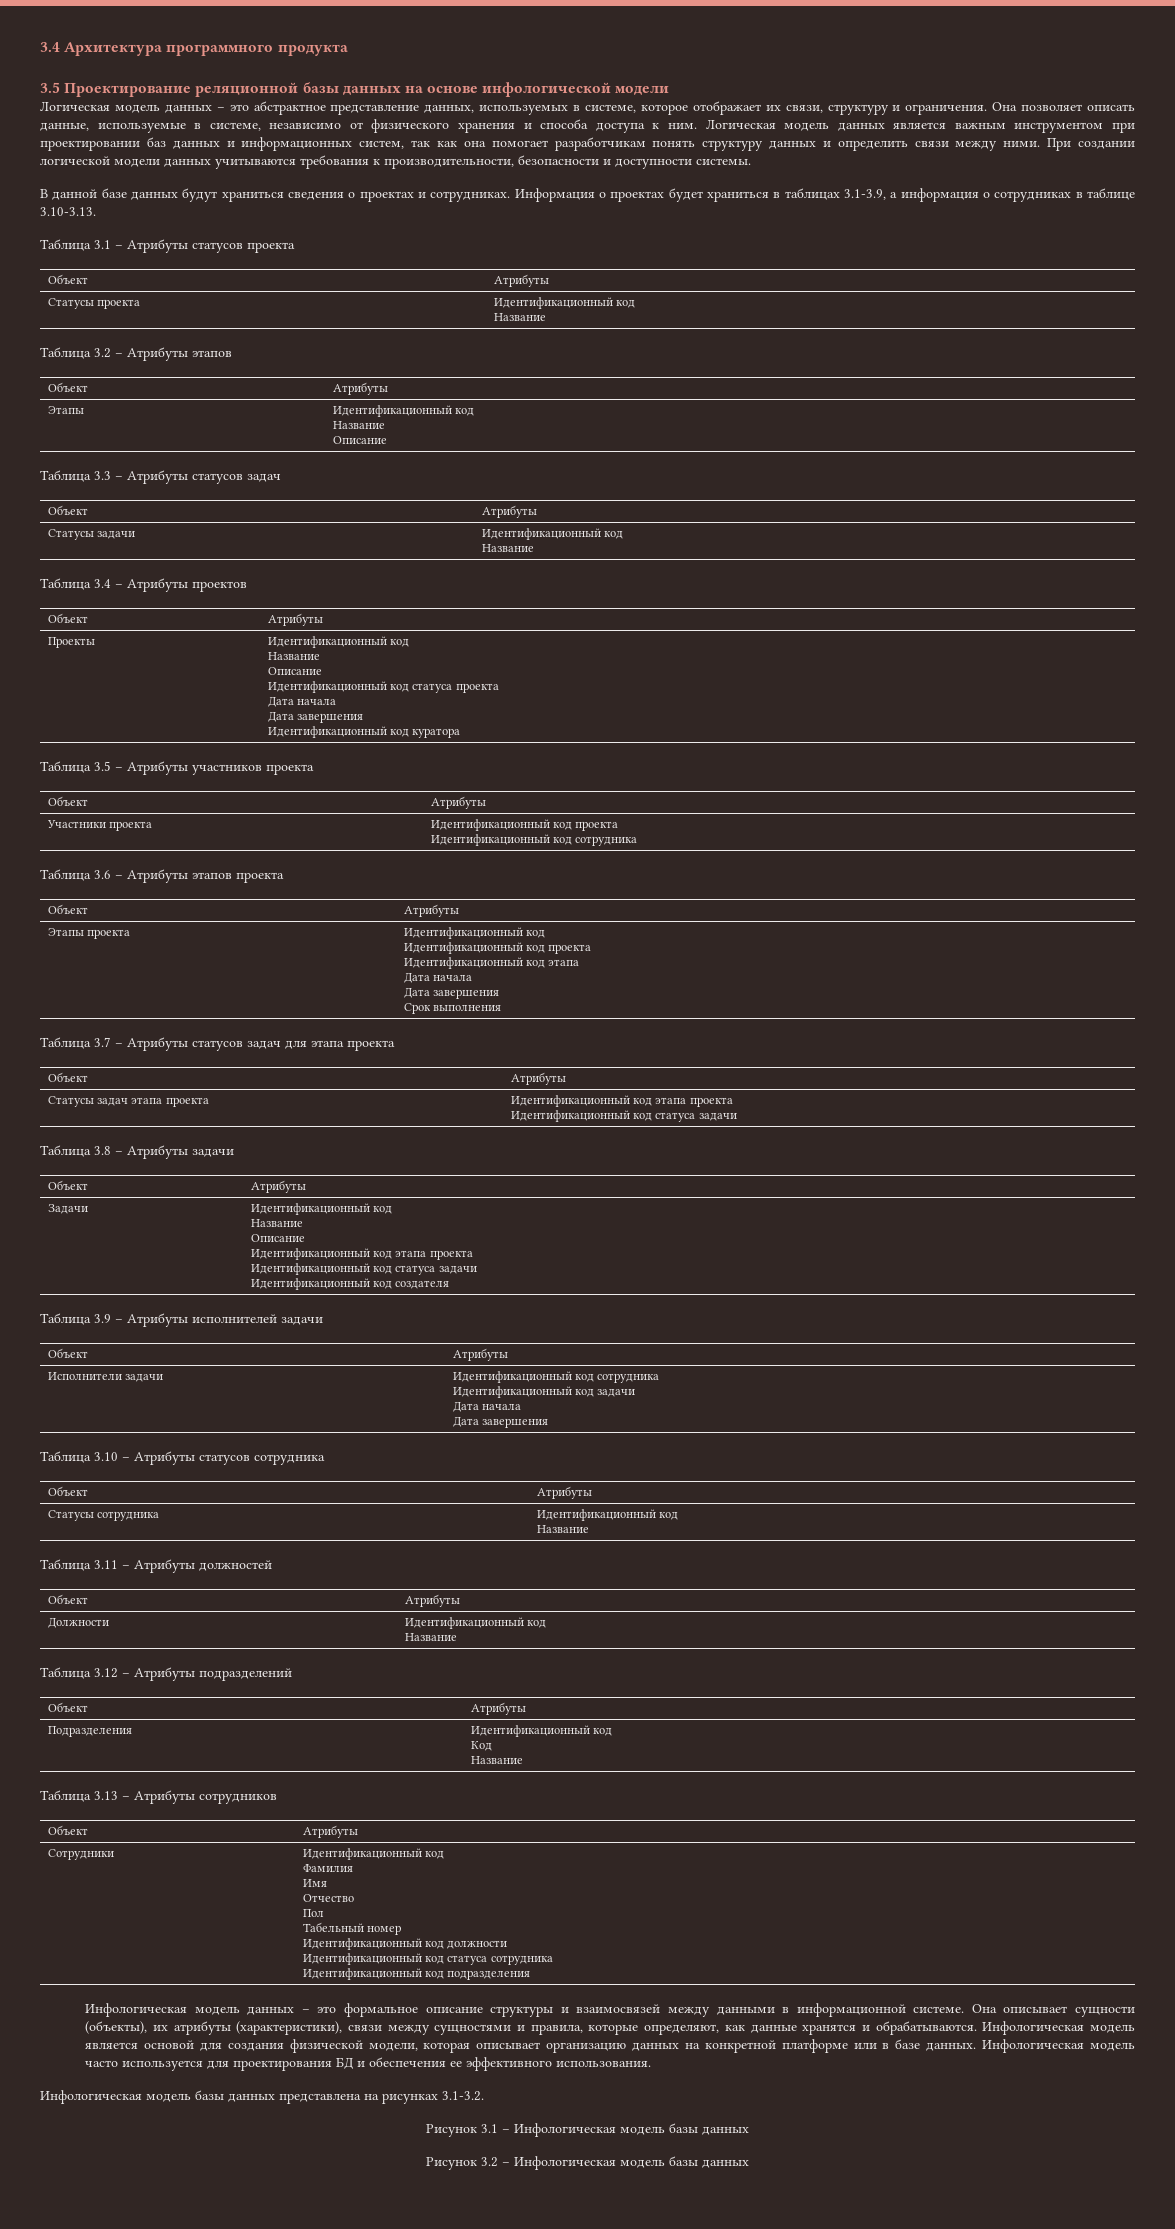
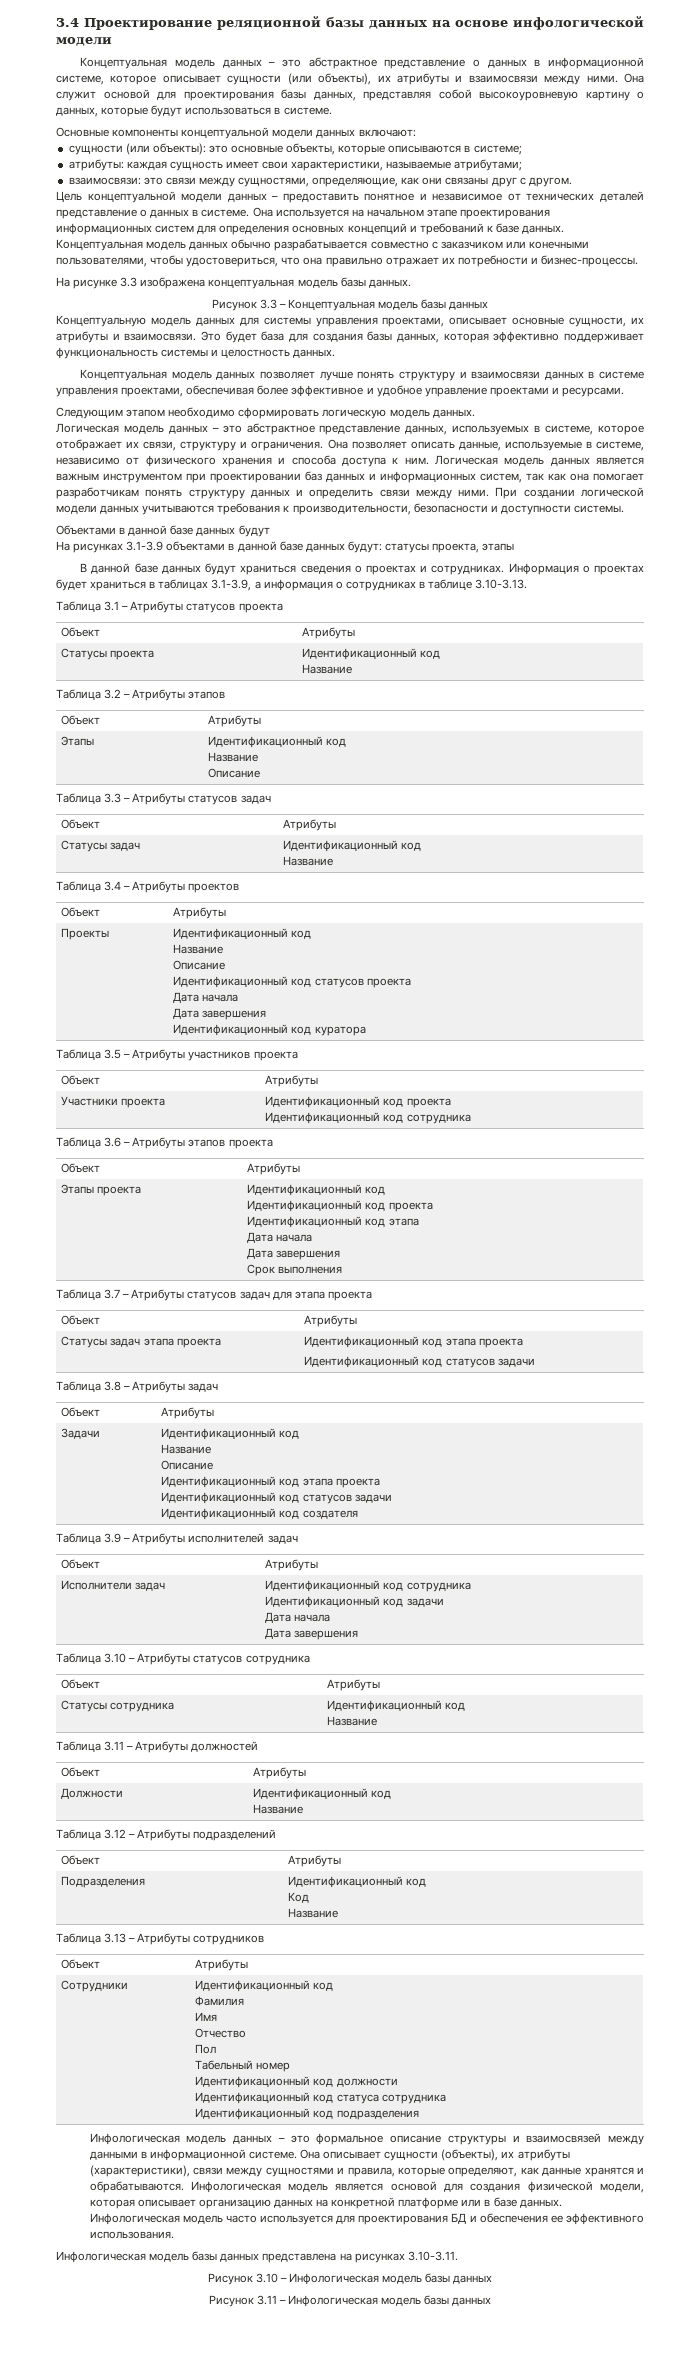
- 3.4 Архитектура программного продукта
- 3.5 Проектирование реляционной базы данных на основе инфологической модели
+ 3.4 Проектирование реляционной базы данных на основе инфологической модели
+ Концептуальная модель данных – это абстрактное представление о данных в информационной системе, которое описывает сущности (или объекты), их атрибуты и взаимосвязи между ними. Она служит основой для проектирования базы данных, представляя собой высокоуровневую картину о данных, которые будут использоваться в системе.
+ Основные компоненты концептуальной модели данных включают:
+ сущности (или объекты): это основные объекты, которые описываются в системе;
+ атрибуты: каждая сущность имеет свои характеристики, называемые атрибутами;
+ взаимосвязи: это связи между сущностями, определяющие, как они связаны друг с другом.
+ Цель концептуальной модели данных – предоставить понятное и независимое от технических деталей представление о данных в системе. Она используется на начальном этапе проектирования информационных систем для определения основных концепций и требований к базе данных. Концептуальная модель данных обычно разрабатывается совместно с заказчиком или конечными пользователями, чтобы удостовериться, что она правильно отражает их потребности и бизнес-процессы.
+ На рисунке 3.3 изображена концептуальная модель базы данных.
+ Рисунок 3.3 – Концептуальная модель базы данных
+ Концептуальную модель данных для системы управления проектами, описывает основные сущности, их атрибуты и взаимосвязи. Это будет база для создания базы данных, которая эффективно поддерживает функциональность системы и целостность данных.
+ Концептуальная модель данных позволяет лучше понять структуру и взаимосвязи данных в системе управления проектами, обеспечивая более эффективное и удобное управление проектами и ресурсами.
+ Следующим этапом необходимо сформировать логическую модель данных.
+ Объектами в данной базе данных будут
+ На рисунках 3.1-3.9 объектами в данной базе данных будут: статусы проекта, этапы
- Статусы задачи | Идентификационный код
+ Статусы задач | Идентификационный код
  Проекты | Идентификационный код
  Название
  Описание
- Идентификационный код статуса проекта
+ Идентификационный код статусов проекта
  Статусы задач этапа проекта | Идентификационный код этапа проекта
- Идентификационный код статуса задачи
+ Идентификационный код статусов задачи
- Таблица 3.8 – Атрибуты задачи
+ Таблица 3.8 – Атрибуты задач
  Задачи | Идентификационный код
  Название
  Описание
  Идентификационный код этапа проекта
- Идентификационный код статуса задачи
+ Идентификационный код статусов задачи
- Таблица 3.9 – Атрибуты исполнителей задачи
+ Таблица 3.9 – Атрибуты исполнителей задач
- Исполнители задачи | Идентификационный код сотрудника
+ Исполнители задач | Идентификационный код сотрудника
- Инфологическая модель базы данных представлена на рисунках 3.1-3.2.
- Рисунок 3.1 – Инфологическая модель базы данных
+ Инфологическая модель базы данных представлена на рисунках 3.10-3.11.
+ Рисунок 3.10 – Инфологическая модель базы данных
- Рисунок 3.2 – Инфологическая модель базы данных
+ Рисунок 3.11 – Инфологическая модель базы данных

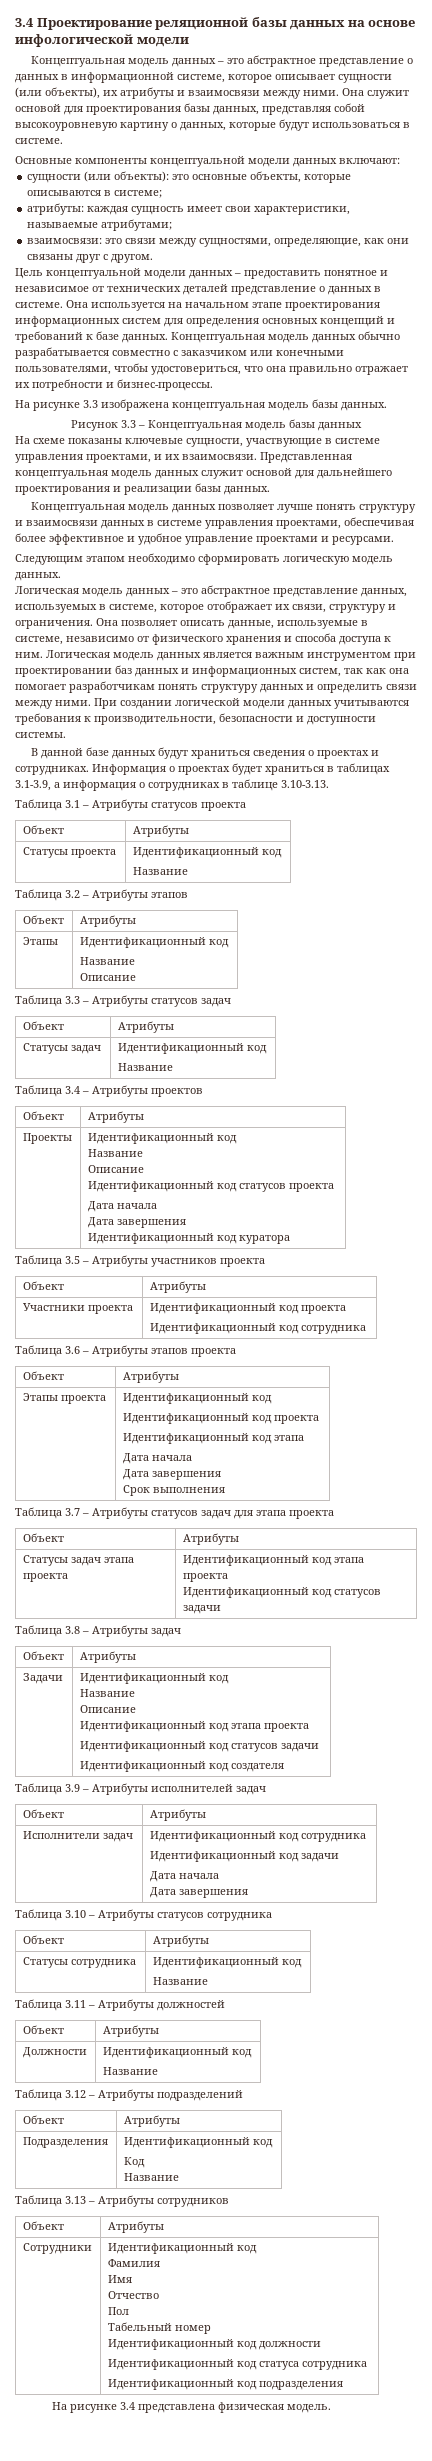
- Концептуальную модель данных для системы управления проектами, описывает основные сущности, их атрибуты и взаимосвязи. Это будет база для создания базы данных, которая эффективно поддерживает функциональность системы и целостность данных.
+ На схеме показаны ключевые сущности, участвующие в системе управления проектами, и их взаимосвязи. Представленная концептуальная модель данных служит основой для дальнейшего проектирования и реализации базы данных.
- Объектами в данной базе данных будут
- На рисунках 3.1-3.9 объектами в данной базе данных будут: статусы проекта, этапы
- Инфологическая модель данных – это формальное описание структуры и взаимосвязей между данными в информационной системе. Она описывает сущности (объекты), их атрибуты (характеристики), связи между сущностями и правила, которые определяют, как данные хранятся и обрабатываются. Инфологическая модель является основой для создания физической модели, которая описывает организацию данных на конкретной платформе или в базе данных. Инфологическая модель часто используется для проектирования БД и обеспечения ее эффективного использования.
- Инфологическая модель базы данных представлена на рисунках 3.10-3.11.
- Рисунок 3.10 – Инфологическая модель базы данных
- Рисунок 3.11 – Инфологическая модель базы данных
+ На рисунке 3.4 представлена физическая модель.

